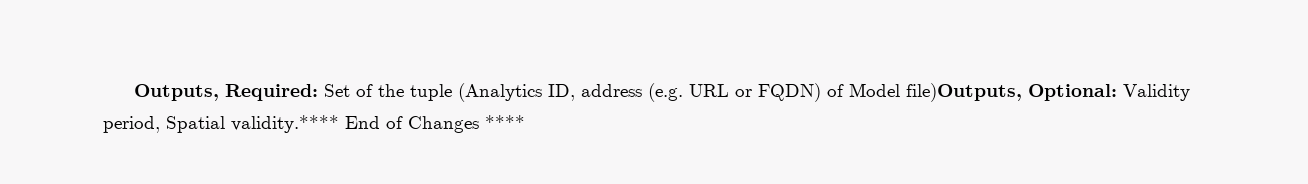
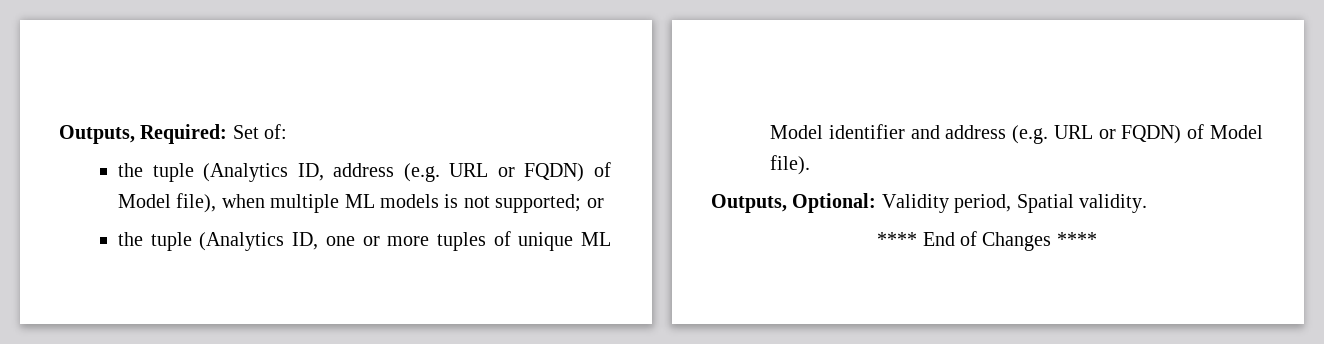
- Outputs, Required: Set of the tuple (Analytics ID, address (e.g. URL or FQDN) of Model file)Outputs, Optional: Validity period, Spatial validity.**** End of Changes ****
+ Outputs, Required: Set of:
+ the tuple (Analytics ID, address (e.g. URL or FQDN) of Model file), when multiple ML models is not supported; or
+ the tuple (Analytics ID, one or more tuples of unique ML Model identifier and address (e.g. URL or FQDN) of Model file).
+ Outputs, Optional: Validity period, Spatial validity.
+ **** End of Changes ****

